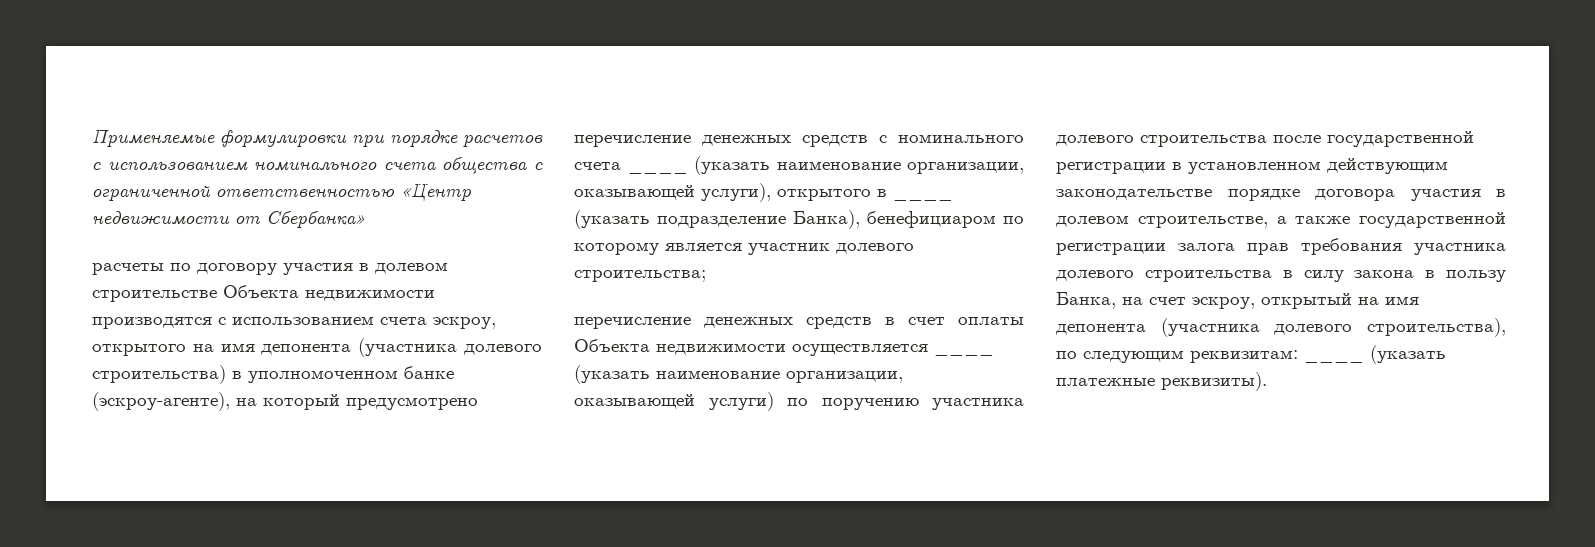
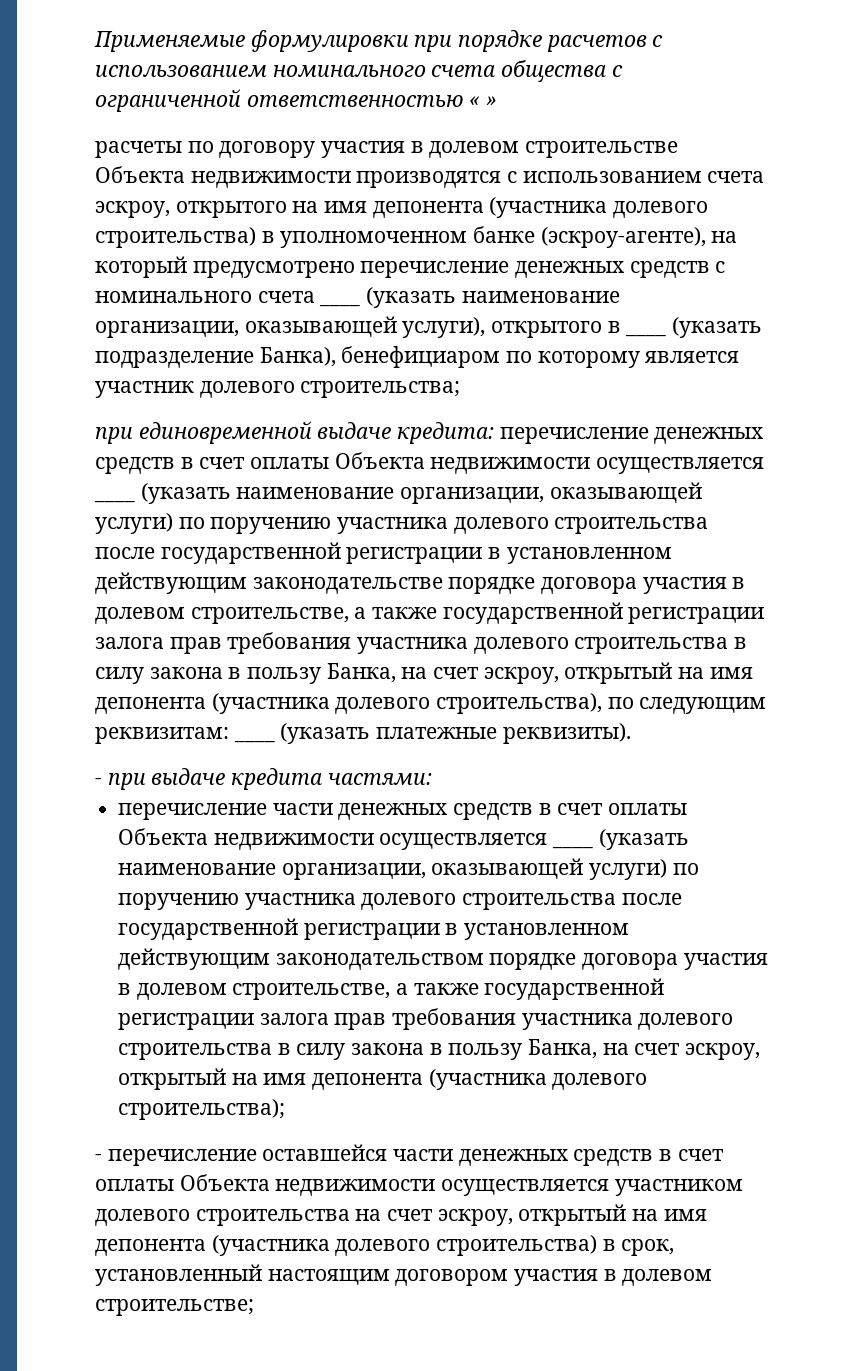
- Применяемые формулировки при порядке расчетов с использованием номинального счета общества с ограниченной ответственностью «Центр недвижимости от Сбербанка»
+ Применяемые формулировки при порядке расчетов с использованием номинального счета общества с ограниченной ответственностью « »
+ при единовременной выдаче кредита:
+ - при выдаче кредита частями:
+ перечисление части денежных средств в счет оплаты Объекта недвижимости осуществляется ____ (указать наименование организации, оказывающей услуги) по поручению участника долевого строительства после государственной регистрации в установленном действующим законодательством порядке договора участия в долевом строительстве, а также государственной регистрации залога прав требования участника долевого строительства в силу закона в пользу Банка, на счет эскроу, открытый на имя депонента (участника долевого строительства);
+ - перечисление оставшейся части денежных средств в счет оплаты Объекта недвижимости осуществляется участником долевого строительства на счет эскроу, открытый на имя депонента (участника долевого строительства) в срок, установленный настоящим договором участия в долевом строительстве;

